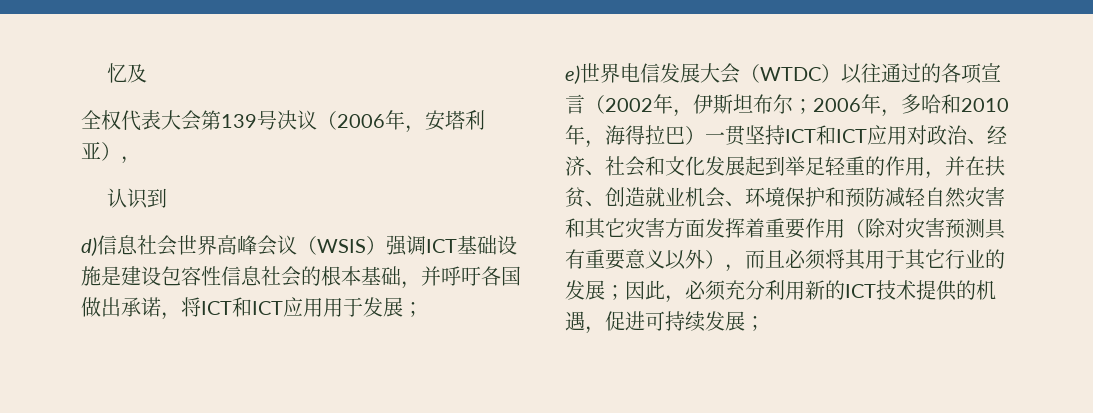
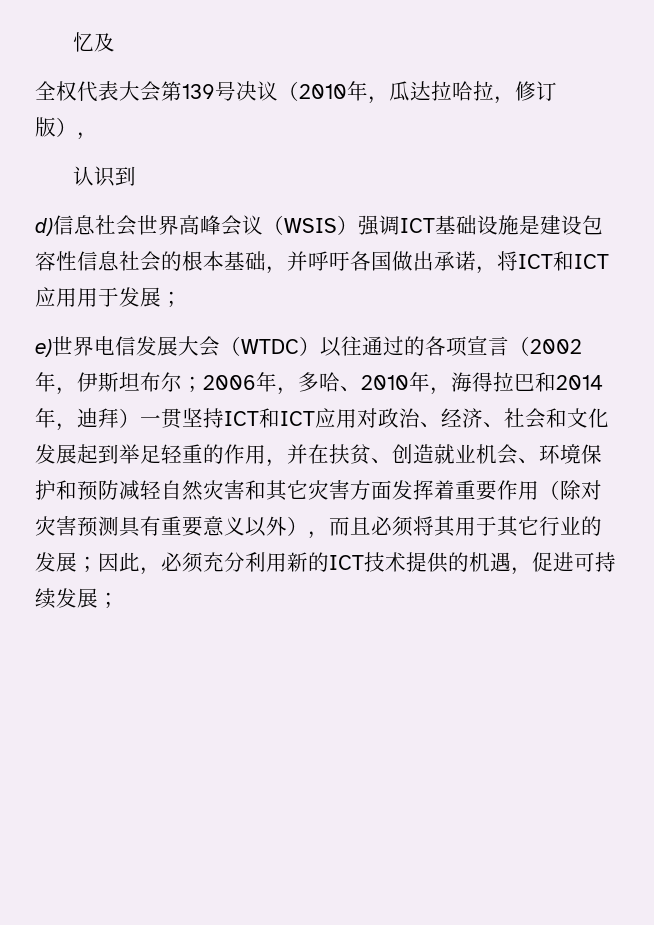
- 全权代表大会第139号决议（2006年，安塔利亚），
+ 全权代表大会第139号决议（2010年，瓜达拉哈拉，修订版），
- 2006年，多哈和2010年，海得拉巴）一贯坚持ICT和ICT应用对政治、经济、社会和文化发展起到举足轻重的作用，并在扶贫、创造就业机会、环境保护和预防减轻自然灾害和其它灾害方面发挥着重要作用（除对灾害预测具有重要意义以外），而且必须将其用于其它行业的发展；
+ 2006年，多哈、2010年，海得拉巴和2014年，迪拜）一贯坚持ICT和ICT应用对政治、经济、社会和文化发展起到举足轻重的作用，并在扶贫、创造就业机会、环境保护和预防减轻自然灾害和其它灾害方面发挥着重要作用（除对灾害预测具有重要意义以外），而且必须将其用于其它行业的发展；

